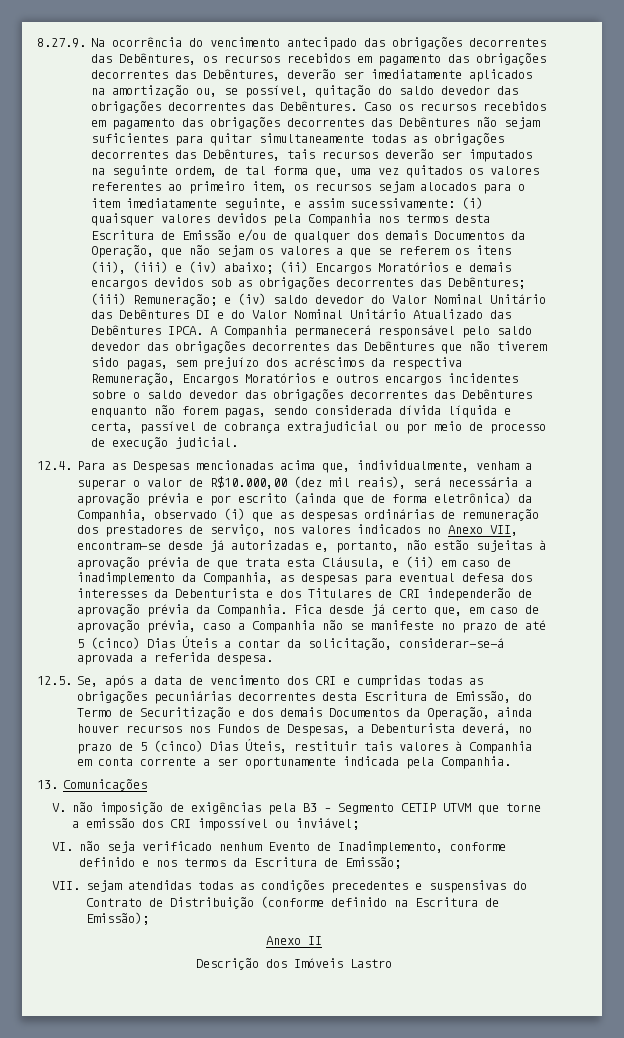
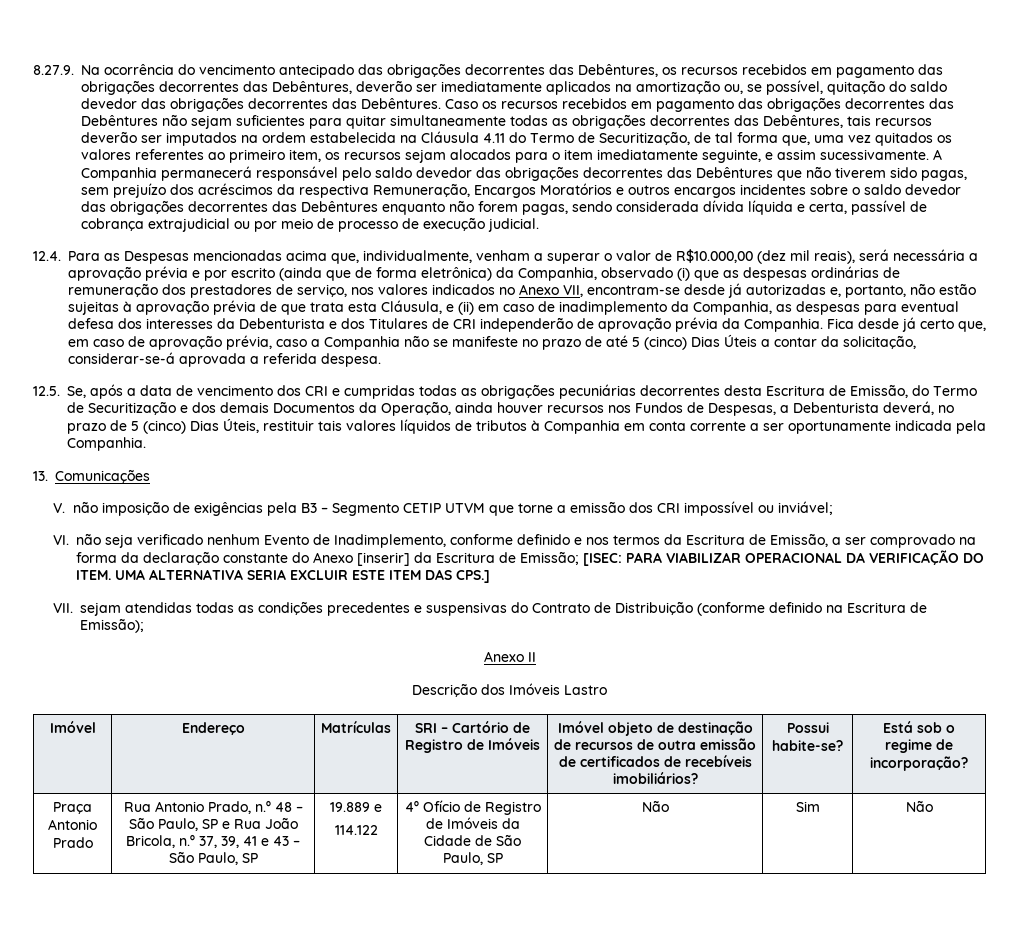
- Caso os recursos recebidos em pagamento das obrigações decorrentes das Debêntures não sejam suficientes para quitar simultaneamente todas as obrigações decorrentes das Debêntures, tais recursos deverão ser imputados na seguinte ordem, de tal forma que, uma vez quitados os valores referentes ao primeiro item, os recursos sejam alocados para o item imediatamente seguinte, e assim sucessivamente: (i) quaisquer valores devidos pela Companhia nos termos desta Escritura de Emissão e/ou de qualquer dos demais Documentos da Operação, que não sejam os valores a que se referem os itens (ii), (iii) e (iv) abaixo; (ii) Encargos Moratórios e demais encargos devidos sob as obrigações decorrentes das Debêntures; (iii) Remuneração; e (iv) saldo devedor do Valor Nominal Unitário das Debêntures DI e do Valor Nominal Unitário Atualizado das Debêntures IPCA.
+ Caso os recursos recebidos em pagamento das obrigações decorrentes das Debêntures não sejam suficientes para quitar simultaneamente todas as obrigações decorrentes das Debêntures, tais recursos deverão ser imputados na ordem estabelecida na Cláusula 4.11 do Termo de Securitização, de tal forma que, uma vez quitados os valores referentes ao primeiro item, os recursos sejam alocados para o item imediatamente seguinte, e assim sucessivamente.
- 12.5. Se, após a data de vencimento dos CRI e cumpridas todas as obrigações pecuniárias decorrentes desta Escritura de Emissão, do Termo de Securitização e dos demais Documentos da Operação, ainda houver recursos nos Fundos de Despesas, a Debenturista deverá, no prazo de 5 (cinco) Dias Úteis, restituir tais valores à Companhia em conta corrente a ser oportunamente indicada pela Companhia.
+ 12.5. Se, após a data de vencimento dos CRI e cumpridas todas as obrigações pecuniárias decorrentes desta Escritura de Emissão, do Termo de Securitização e dos demais Documentos da Operação, ainda houver recursos nos Fundos de Despesas, a Debenturista deverá, no prazo de 5 (cinco) Dias Úteis, restituir tais valores líquidos de tributos à Companhia em conta corrente a ser oportunamente indicada pela Companhia.
- VI. não seja verificado nenhum Evento de Inadimplemento, conforme definido e nos termos da Escritura de Emissão;
+ VI. não seja verificado nenhum Evento de Inadimplemento, conforme definido e nos termos da Escritura de Emissão, a ser comprovado na forma da declaração constante do Anexo [inserir] da Escritura de Emissão; [ISEC: PARA VIABILIZAR OPERACIONAL DA VERIFICAÇÃO DO ITEM. UMA ALTERNATIVA SERIA EXCLUIR ESTE ITEM DAS CPS.]
+ Imóvel | Endereço | Matrículas | SRI – Cartório de Registro de Imóveis | Imóvel objeto de destinação de recursos de outra emissão de certificados de recebíveis imobiliários? | Possui habite-se? | Está sob o regime de incorporação?
+ Praça Antonio Prado | Rua Antonio Prado, n.º 48 – São Paulo, SP e Rua João Bricola, n.º 37, 39, 41 e 43 – São Paulo, SP | 19.889 e
+ 114.122 | 4º Ofício de Registro de Imóveis da Cidade de São Paulo, SP | Não | Sim | Não

